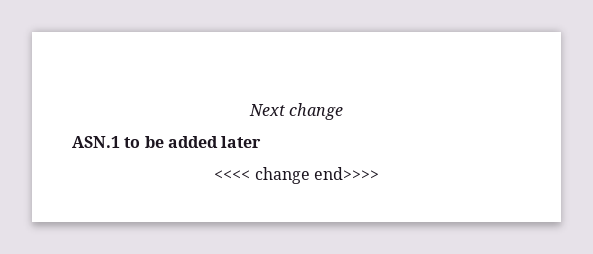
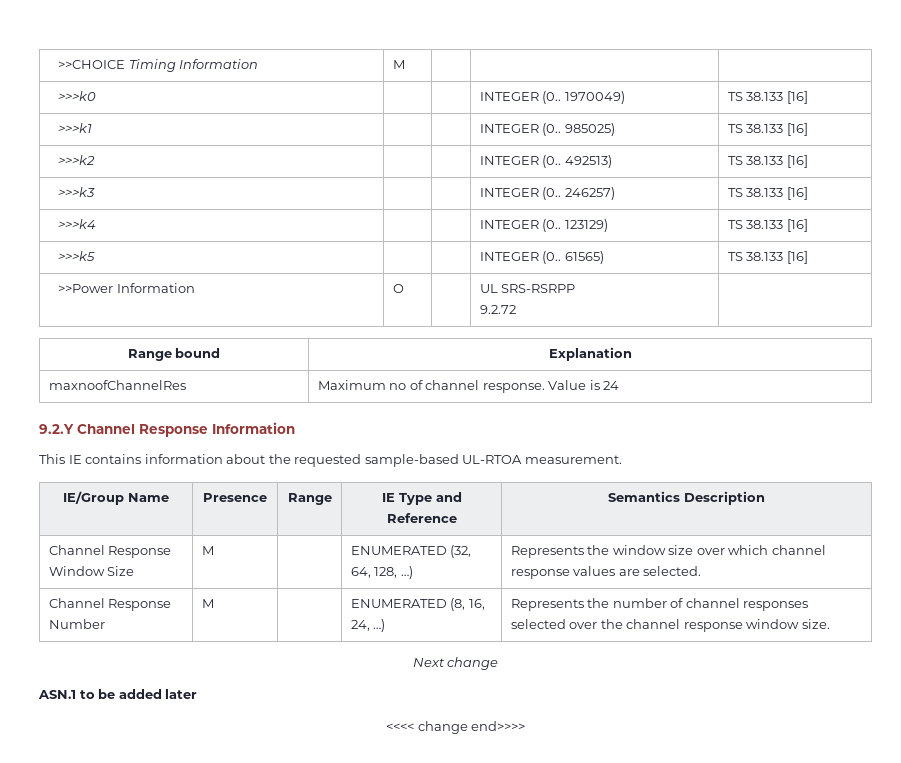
+ >>CHOICE Timing Information | M | | |
+ >>>k0 | | | INTEGER (0.. 1970049) | TS 38.133 [16]
+ >>>k1 | | | INTEGER (0.. 985025) | TS 38.133 [16]
+ >>>k2 | | | INTEGER (0.. 492513) | TS 38.133 [16]
+ >>>k3 | | | INTEGER (0.. 246257) | TS 38.133 [16]
+ >>>k4 | | | INTEGER (0.. 123129) | TS 38.133 [16]
+ >>>k5 | | | INTEGER (0.. 61565) | TS 38.133 [16]
+ >>Power Information | O | | UL SRS-RSRPP
+ 9.2.72 |
+ Range bound | Explanation
+ maxnoofChannelRes | Maximum no of channel response. Value is 24
+ 9.2.Y Channel Response Information
+ This IE contains information about the requested sample-based UL-RTOA measurement.
+ IE/Group Name | Presence | Range | IE Type and Reference | Semantics Description
+ Channel Response Window Size | M | | ENUMERATED (32, 64, 128, …) | Represents the window size over which channel response values are selected.
+ Channel Response Number | M | | ENUMERATED (8, 16, 24, …) | Represents the number of channel responses selected over the channel response window size.

